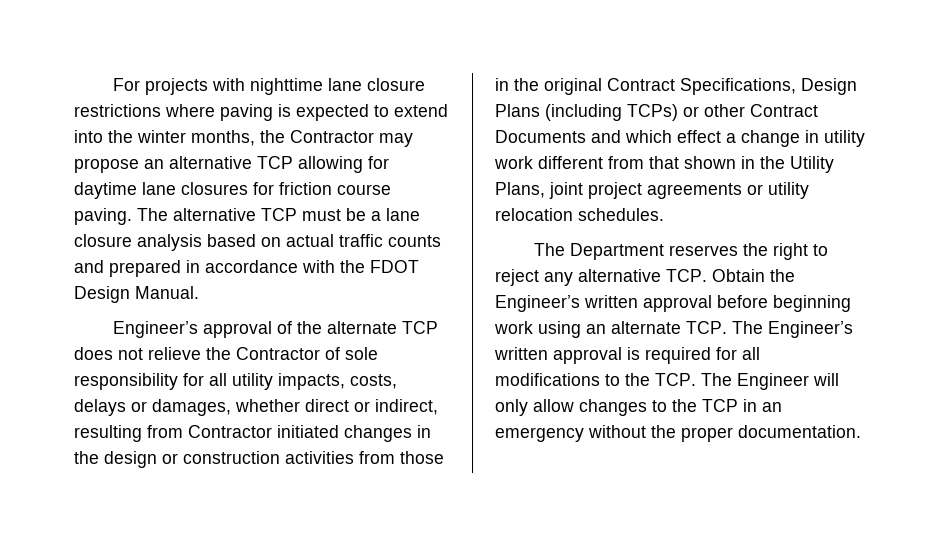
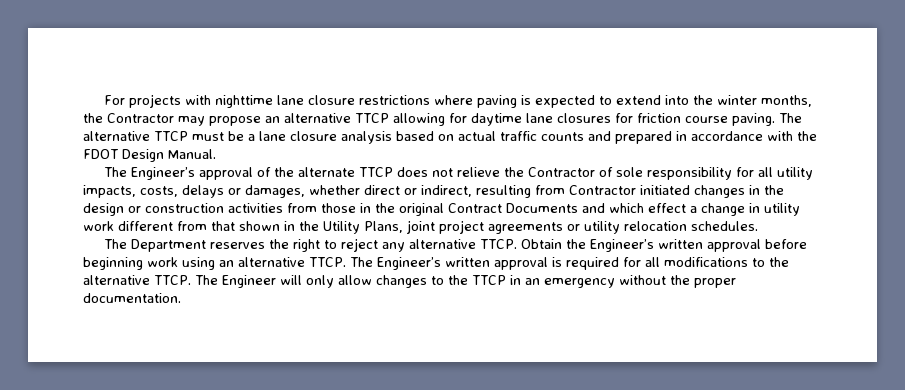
- For projects with nighttime lane closure restrictions where paving is expected to extend into the winter months, the Contractor may propose an alternative TCP allowing for daytime lane closures for friction course paving.
+ For projects with nighttime lane closure restrictions where paving is expected to extend into the winter months, the Contractor may propose an alternative TTCP allowing for daytime lane closures for friction course paving.
- The alternative TCP must be a lane closure analysis based on actual traffic counts and prepared in accordance with the FDOT Design Manual.
+ The alternative TTCP must be a lane closure analysis based on actual traffic counts and prepared in accordance with the FDOT Design Manual.
- Engineer’s approval of the alternate TCP does not relieve the Contractor of sole responsibility for all utility impacts, costs, delays or damages, whether direct or indirect, resulting from Contractor initiated changes in the design or construction activities from those in the original Contract Specifications, Design Plans (including TCPs) or other Contract Documents and which effect a change in utility work different from that shown in the Utility Plans, joint project agreements or utility relocation schedules.
+ The Engineer’s approval of the alternate TTCP does not relieve the Contractor of sole responsibility for all utility impacts, costs, delays or damages, whether direct or indirect, resulting from Contractor initiated changes in the design or construction activities from those in the original Contract Documents and which effect a change in utility work different from that shown in the Utility Plans, joint project agreements or utility relocation schedules.
- The Department reserves the right to reject any alternative TCP. Obtain the Engineer’s written approval before beginning work using an alternate TCP. The Engineer’s written approval is required for all modifications to the TCP. The Engineer will only allow changes to the TCP in an emergency without the proper documentation.
+ The Department reserves the right to reject any alternative TTCP. Obtain the Engineer’s written approval before beginning work using an alternative TTCP. The Engineer’s written approval is required for all modifications to the alternative TTCP. The Engineer will only allow changes to the TTCP in an emergency without the proper documentation.

